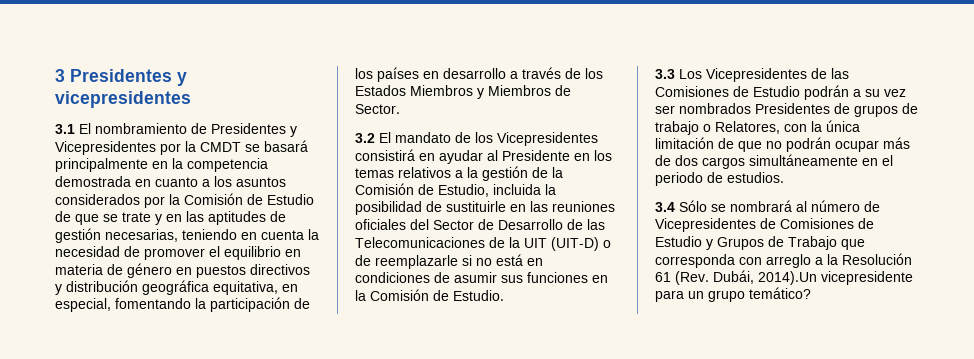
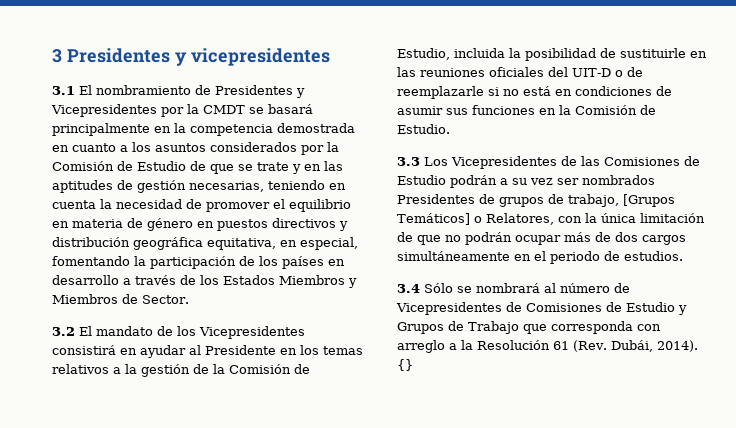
- 3.2 El mandato de los Vicepresidentes consistirá en ayudar al Presidente en los temas relativos a la gestión de la Comisión de Estudio, incluida la posibilidad de sustituirle en las reuniones oficiales del Sector de Desarrollo de las Telecomunicaciones de la UIT (UIT-D) o de reemplazarle si no está en condiciones de asumir sus funciones en la Comisión de Estudio.
+ 3.2 El mandato de los Vicepresidentes consistirá en ayudar al Presidente en los temas relativos a la gestión de la Comisión de Estudio, incluida la posibilidad de sustituirle en las reuniones oficiales del UIT-D o de reemplazarle si no está en condiciones de asumir sus funciones en la Comisión de Estudio.
- 3.3 Los Vicepresidentes de las Comisiones de Estudio podrán a su vez ser nombrados Presidentes de grupos de trabajo o Relatores, con la única limitación de que no podrán ocupar más de dos cargos simultáneamente en el periodo de estudios.
+ 3.3 Los Vicepresidentes de las Comisiones de Estudio podrán a su vez ser nombrados Presidentes de grupos de trabajo, [Grupos Temáticos] o Relatores, con la única limitación de que no podrán ocupar más de dos cargos simultáneamente en el periodo de estudios.
- 3.4 Sólo se nombrará al número de Vicepresidentes de Comisiones de Estudio y Grupos de Trabajo que corresponda con arreglo a la Resolución 61 (Rev. Dubái, 2014).Un vicepresidente para un grupo temático?
+ 3.4 Sólo se nombrará al número de Vicepresidentes de Comisiones de Estudio y Grupos de Trabajo que corresponda con arreglo a la Resolución 61 (Rev. Dubái, 2014). {}

